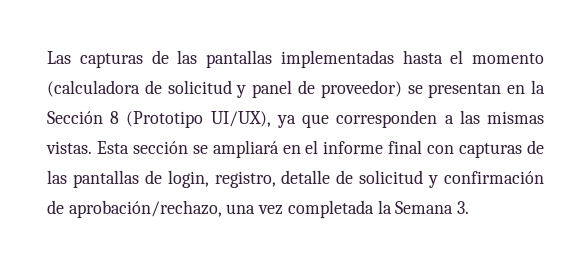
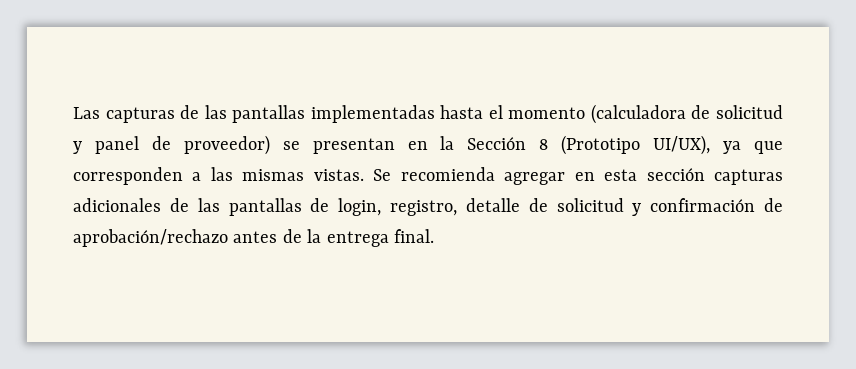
- Esta sección se ampliará en el informe final con capturas de las pantallas de login, registro, detalle de solicitud y confirmación de aprobación/rechazo, una vez completada la Semana 3.
+ Se recomienda agregar en esta sección capturas adicionales de las pantallas de login, registro, detalle de solicitud y confirmación de aprobación/rechazo antes de la entrega final.

